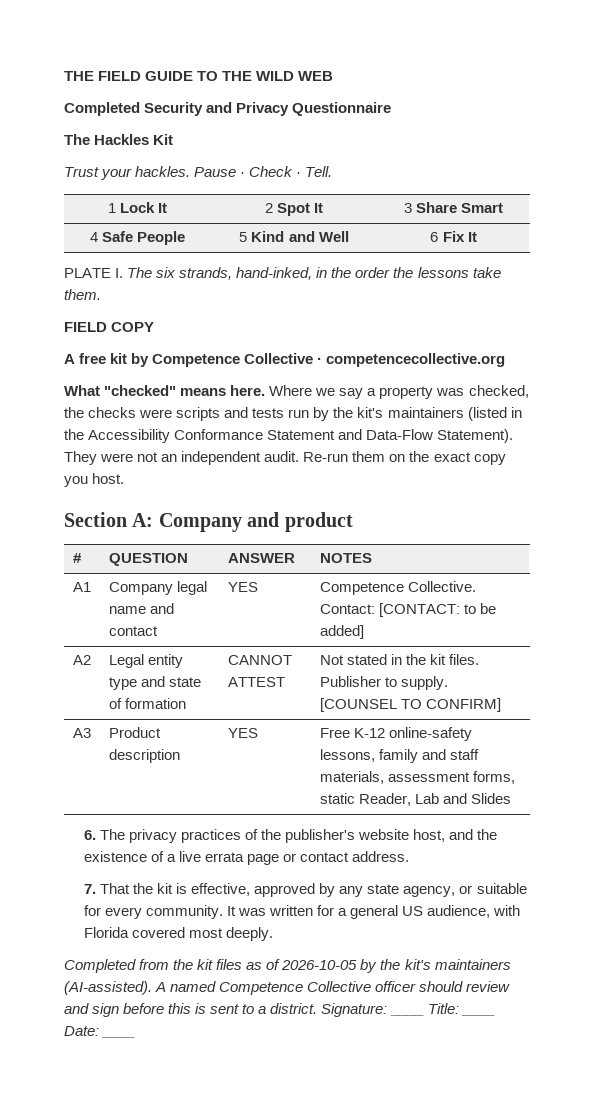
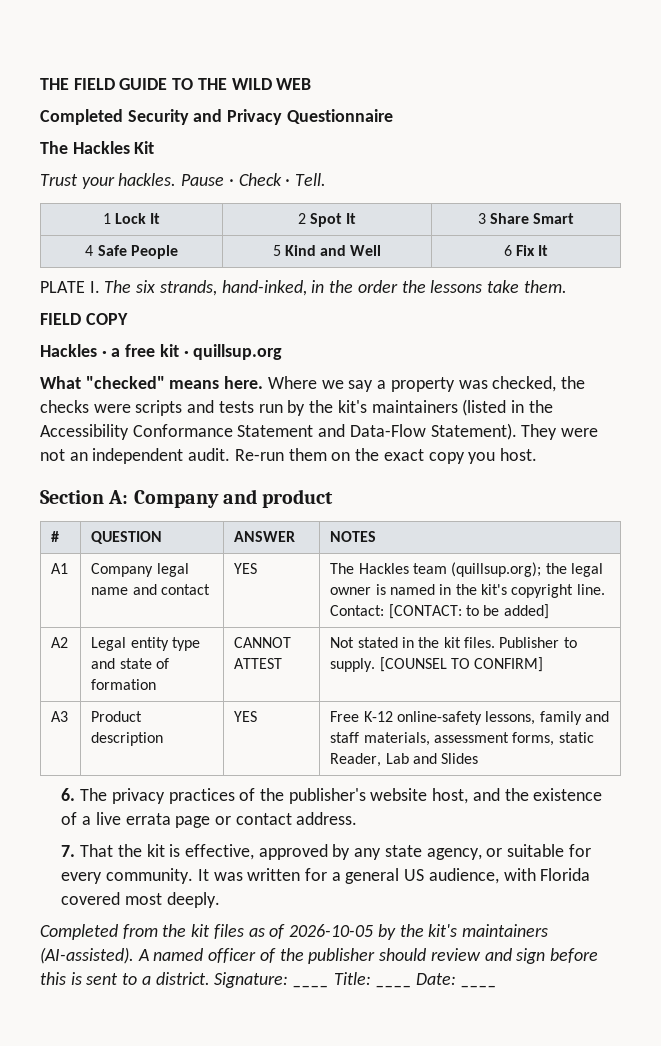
- A free kit by Competence Collective · competencecollective.org
+ Hackles · a free kit · quillsup.org
- A1 | Company legal name and contact | YES | Competence Collective. Contact: [CONTACT: to be added]
+ A1 | Company legal name and contact | YES | The Hackles team (quillsup.org); the legal owner is named in the kit's copyright line. Contact: [CONTACT: to be added]
- A named Competence Collective officer should review and sign before this is sent to a district.
+ A named officer of the publisher should review and sign before this is sent to a district.

